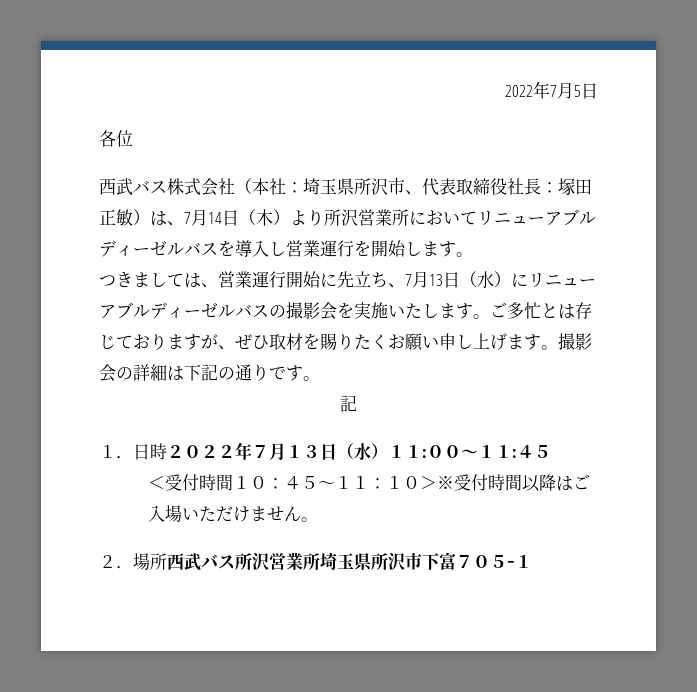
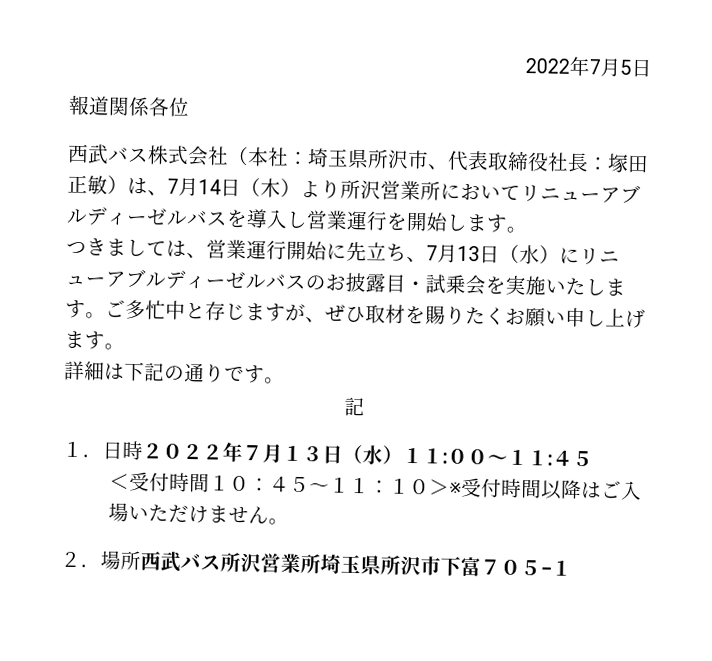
- 各位
+ 報道関係各位
- つきましては、営業運行開始に先立ち、7月13日（水）にリニューアブルディーゼルバスの撮影会を実施いたします。
+ つきましては、営業運行開始に先立ち、7月13日（水）にリニューアブルディーゼルバスのお披露目・試乗会を実施いたします。
- ご多忙とは存じておりますが、ぜひ取材を賜りたくお願い申し上げます。撮影会の詳細は下記の通りです。
+ ご多忙中と存じますが、ぜひ取材を賜りたくお願い申し上げます。
+ 詳細は下記の通りです。

